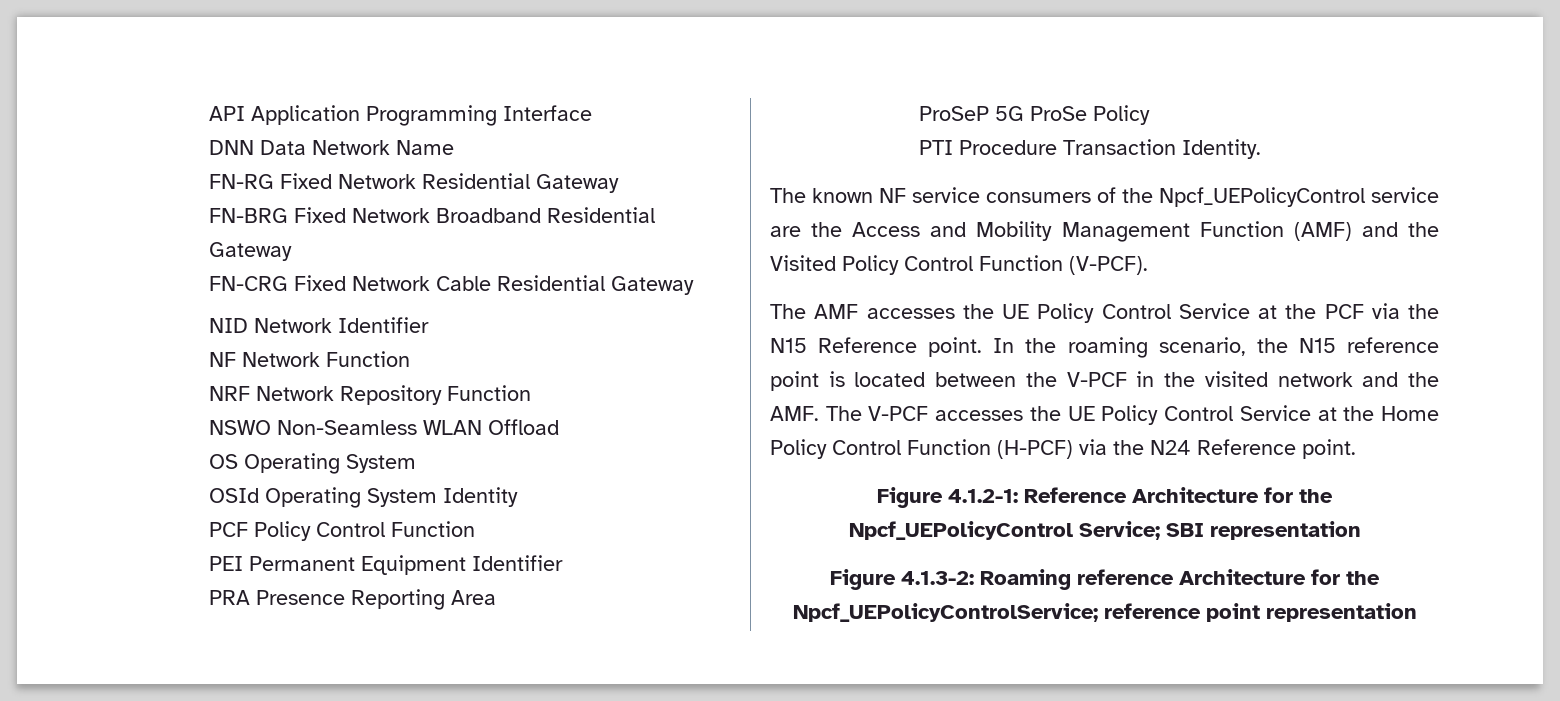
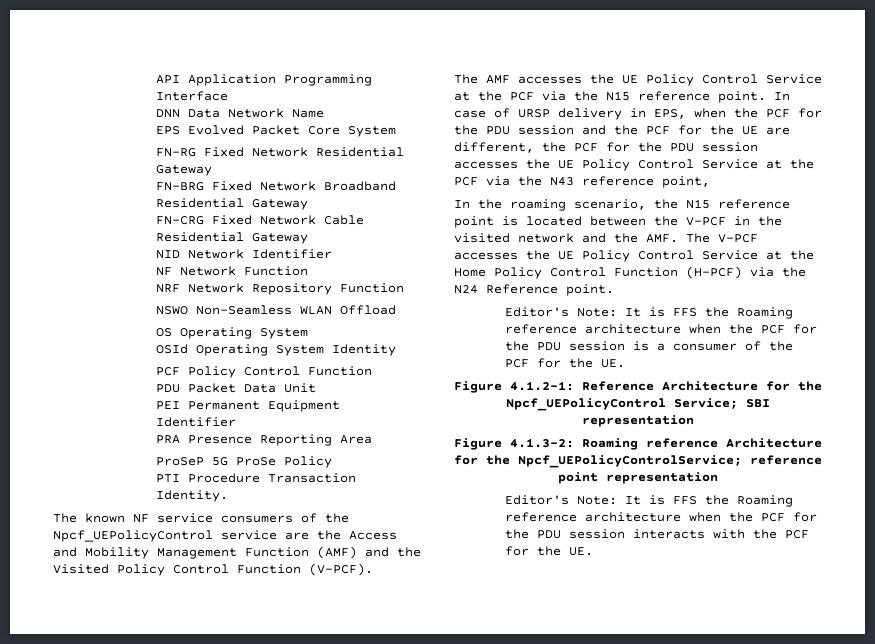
+ EPS Evolved Packet Core System
+ PDU Packet Data Unit
- The AMF accesses the UE Policy Control Service at the PCF via the N15 Reference point.
+ The AMF accesses the UE Policy Control Service at the PCF via the N15 reference point.
+ In case of URSP delivery in EPS, when the PCF for the PDU session and the PCF for the UE are different, the PCF for the PDU session accesses the UE Policy Control Service at the PCF via the N43 reference point,
+ Editor's Note: It is FFS the Roaming reference architecture when the PCF for the PDU session is a consumer of the PCF for the UE.
+ Editor's Note: It is FFS the Roaming reference architecture when the PCF for the PDU session interacts with the PCF for the UE.

